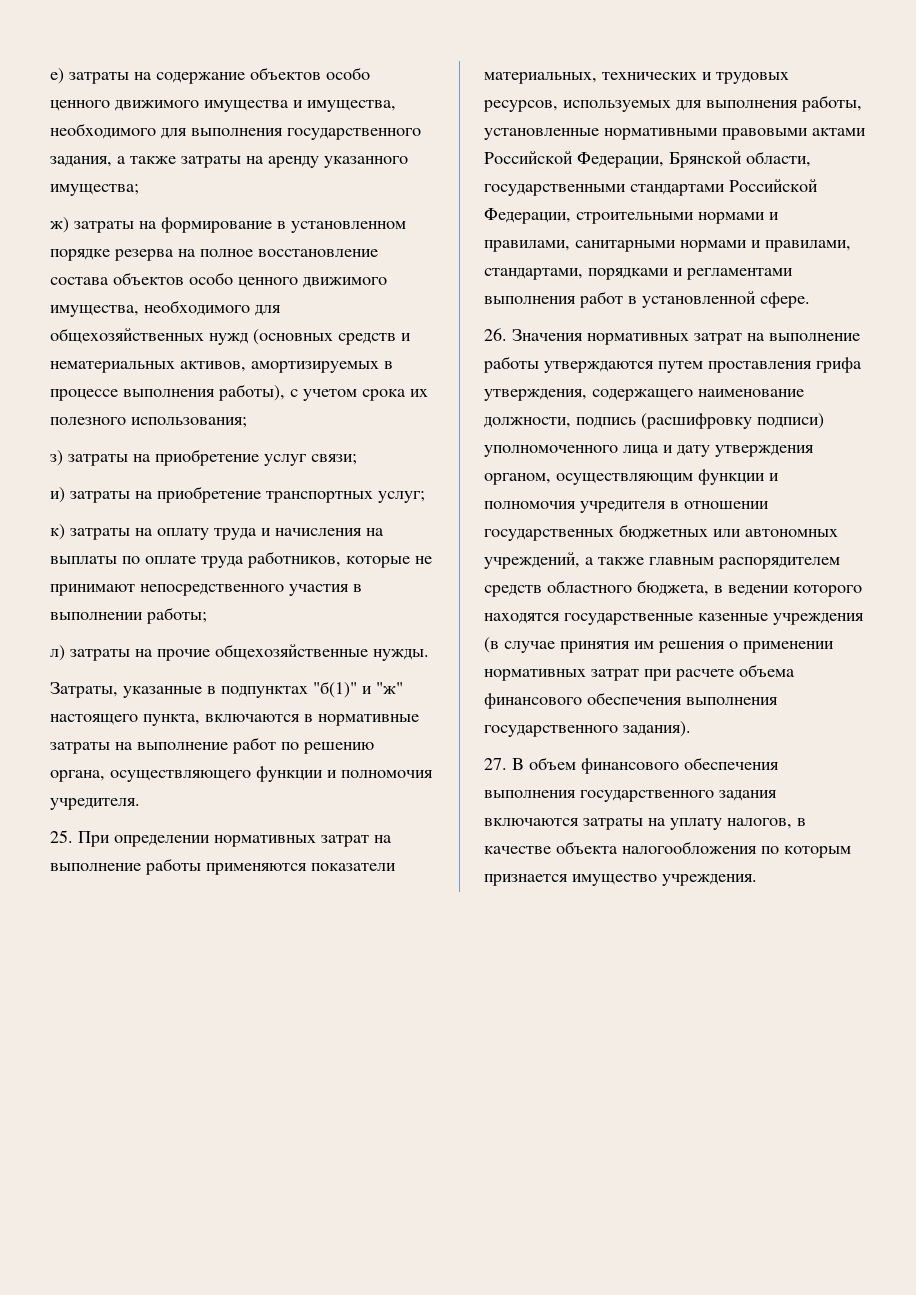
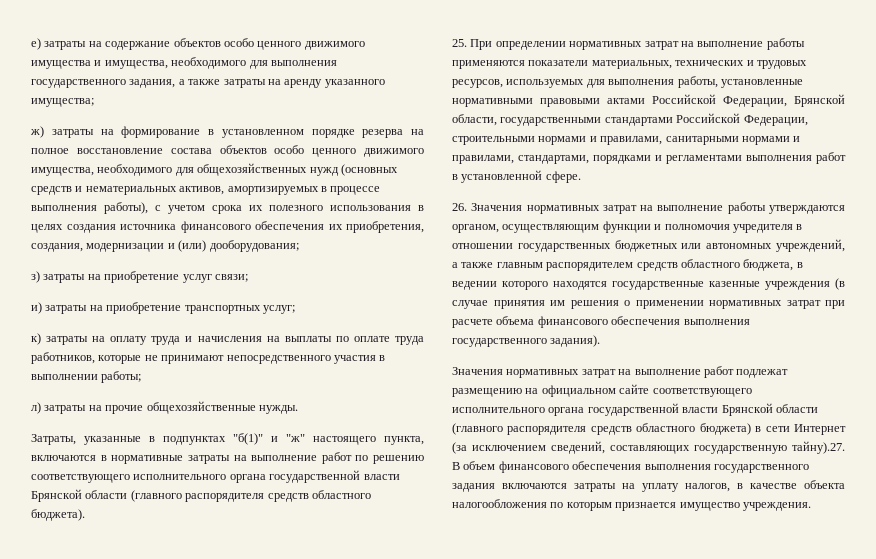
- ж) затраты на формирование в установленном порядке резерва на полное восстановление состава объектов особо ценного движимого имущества, необходимого для общехозяйственных нужд (основных средств и нематериальных активов, амортизируемых в процессе выполнения работы), с учетом срока их полезного использования;
+ ж) затраты на формирование в установленном порядке резерва на полное восстановление состава объектов особо ценного движимого имущества, необходимого для общехозяйственных нужд (основных средств и нематериальных активов, амортизируемых в процессе выполнения работы), с учетом срока их полезного использования в целях создания источника финансового обеспечения их приобретения, создания, модернизации и (или) дооборудования;
- Затраты, указанные в подпунктах "б(1)" и "ж" настоящего пункта, включаются в нормативные затраты на выполнение работ по решению органа, осуществляющего функции и полномочия учредителя.
+ Затраты, указанные в подпунктах "б(1)" и "ж" настоящего пункта, включаются в нормативные затраты на выполнение работ по решению соответствующего исполнительного органа государственной власти Брянской области (главного распорядителя средств областного бюджета).
- 26. Значения нормативных затрат на выполнение работы утверждаются путем проставления грифа утверждения, содержащего наименование должности, подпись (расшифровку подписи) уполномоченного лица и дату утверждения органом, осуществляющим функции и полномочия учредителя в отношении государственных бюджетных или автономных учреждений, а также главным распорядителем средств областного бюджета, в ведении которого находятся государственные казенные учреждения (в случае принятия им решения о применении нормативных затрат при расчете объема финансового обеспечения выполнения государственного задания).
+ 26. Значения нормативных затрат на выполнение работы утверждаются органом, осуществляющим функции и полномочия учредителя в отношении государственных бюджетных или автономных учреждений, а также главным распорядителем средств областного бюджета, в ведении которого находятся государственные казенные учреждения (в случае принятия им решения о применении нормативных затрат при расчете объема финансового обеспечения выполнения государственного задания).
- 27. В объем финансового обеспечения выполнения государственного задания включаются затраты на уплату налогов, в качестве объекта налогообложения по которым признается имущество учреждения.
+ Значения нормативных затрат на выполнение работ подлежат размещению на официальном сайте соответствующего исполнительного органа государственной власти Брянской области (главного распорядителя средств областного бюджета) в сети Интернет (за исключением сведений, составляющих государственную тайну).27. В объем финансового обеспечения выполнения государственного задания включаются затраты на уплату налогов, в качестве объекта налогообложения по которым признается имущество учреждения.

